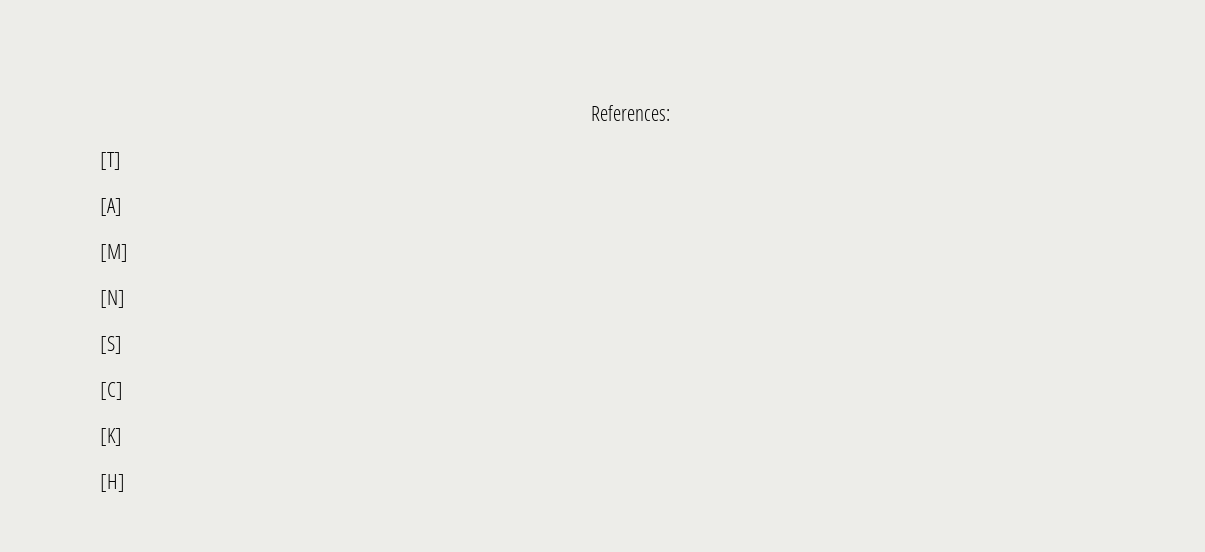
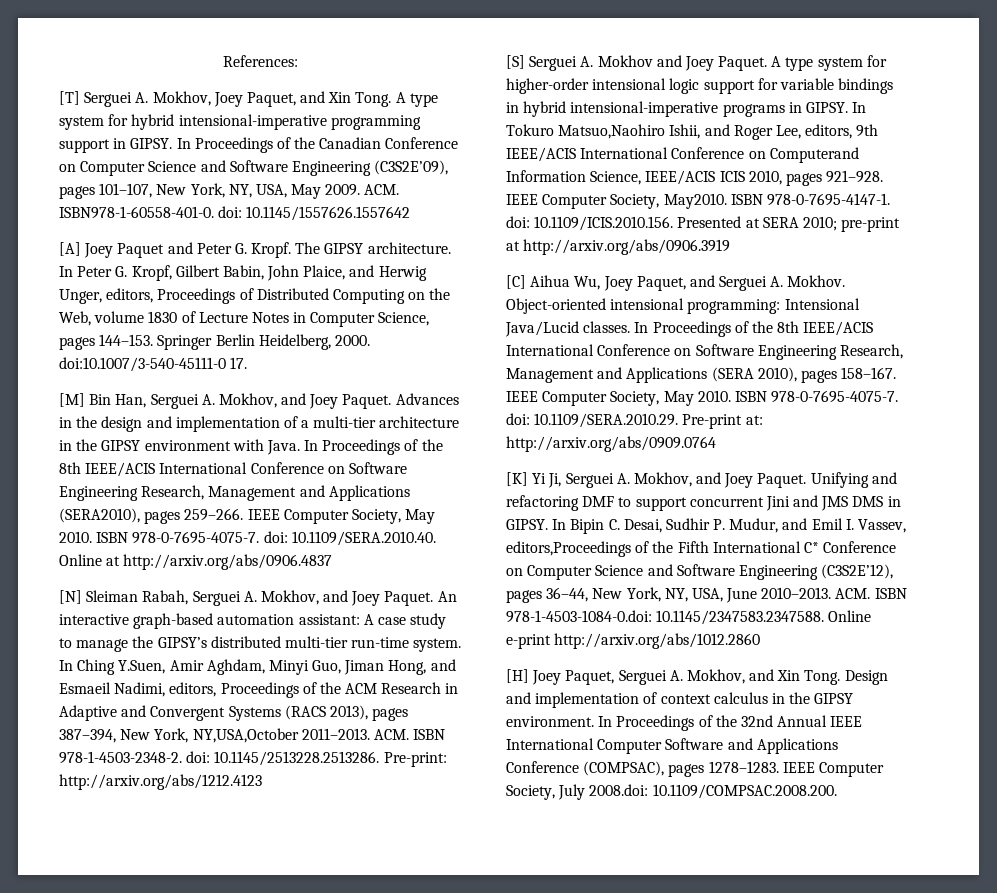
- [T]
- [A]
- [M]
- [N]
- [S]
- [C]
- [K]
- [H]
+ [T] Serguei A. Mokhov, Joey Paquet, and Xin Tong. A type system for hybrid intensional-imperative programming support in GIPSY. In Proceedings of the Canadian Conference on Computer Science and Software Engineering (C3S2E’09), pages 101–107, New York, NY, USA, May 2009. ACM. ISBN978-1-60558-401-0. doi: 10.1145/1557626.1557642
+ [A] Joey Paquet and Peter G. Kropf. The GIPSY architecture. In Peter G. Kropf, Gilbert Babin, John Plaice, and Herwig Unger, editors, Proceedings of Distributed Computing on the Web, volume 1830 of Lecture Notes in Computer Science, pages 144–153. Springer Berlin Heidelberg, 2000. doi:10.1007/3-540-45111-0 17.
+ [M] Bin Han, Serguei A. Mokhov, and Joey Paquet. Advances in the design and implementation of a multi-tier architecture in the GIPSY environment with Java. In Proceedings of the 8th IEEE/ACIS International Conference on Software Engineering Research, Management and Applications (SERA2010), pages 259–266. IEEE Computer Society, May 2010. ISBN 978-0-7695-4075-7. doi: 10.1109/SERA.2010.40. Online at http://arxiv.org/abs/0906.4837
+ [N] Sleiman Rabah, Serguei A. Mokhov, and Joey Paquet. An interactive graph-based automation assistant: A case study to manage the GIPSY’s distributed multi-tier run-time system. In Ching Y.Suen, Amir Aghdam, Minyi Guo, Jiman Hong, and Esmaeil Nadimi, editors, Proceedings of the ACM Research in Adaptive and Convergent Systems (RACS 2013), pages 387–394, New York, NY,USA,October 2011–2013. ACM. ISBN 978-1-4503-2348-2. doi: 10.1145/2513228.2513286. Pre-print: http://arxiv.org/abs/1212.4123
+ [S] Serguei A. Mokhov and Joey Paquet. A type system for higher-order intensional logic support for variable bindings in hybrid intensional-imperative programs in GIPSY. In Tokuro Matsuo,Naohiro Ishii, and Roger Lee, editors, 9th IEEE/ACIS International Conference on Computerand Information Science, IEEE/ACIS ICIS 2010, pages 921–928. IEEE Computer Society, May2010. ISBN 978-0-7695-4147-1. doi: 10.1109/ICIS.2010.156. Presented at SERA 2010; pre-print at http://arxiv.org/abs/0906.3919
+ [C] Aihua Wu, Joey Paquet, and Serguei A. Mokhov. Object-oriented intensional programming: Intensional Java/Lucid classes. In Proceedings of the 8th IEEE/ACIS International Conference on Software Engineering Research, Management and Applications (SERA 2010), pages 158–167. IEEE Computer Society, May 2010. ISBN 978-0-7695-4075-7. doi: 10.1109/SERA.2010.29. Pre-print at: http://arxiv.org/abs/0909.0764
+ [K] Yi Ji, Serguei A. Mokhov, and Joey Paquet. Unifying and refactoring DMF to support concurrent Jini and JMS DMS in GIPSY. In Bipin C. Desai, Sudhir P. Mudur, and Emil I. Vassev, editors,Proceedings of the Fifth International C* Conference on Computer Science and Software Engineering (C3S2E’12), pages 36–44, New York, NY, USA, June 2010–2013. ACM. ISBN 978-1-4503-1084-0.doi: 10.1145/2347583.2347588. Online e-print http://arxiv.org/abs/1012.2860
+ [H] Joey Paquet, Serguei A. Mokhov, and Xin Tong. Design and implementation of context calculus in the GIPSY environment. In Proceedings of the 32nd Annual IEEE International Computer Software and Applications Conference (COMPSAC), pages 1278–1283. IEEE Computer Society, July 2008.doi: 10.1109/COMPSAC.2008.200.

